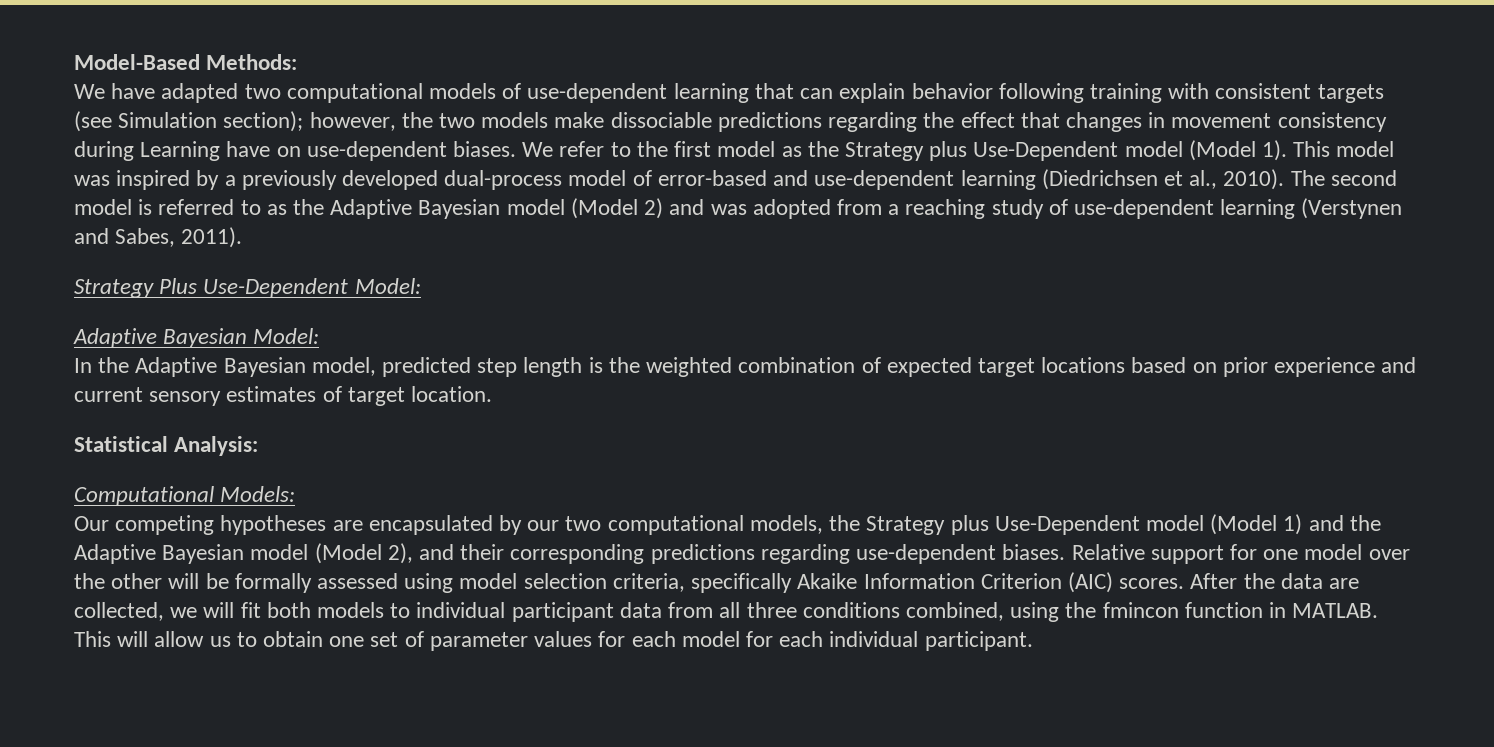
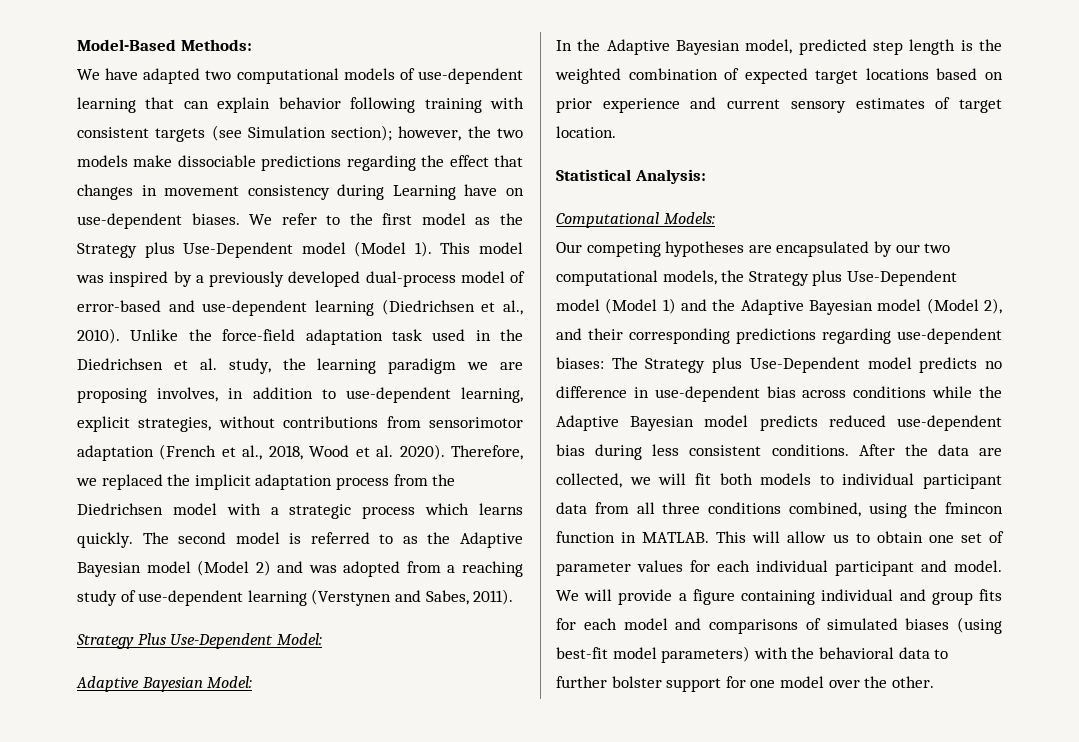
+ Unlike the force-field adaptation task used in the Diedrichsen et al. study, the learning paradigm we are proposing involves, in addition to use-dependent learning, explicit strategies, without contributions from sensorimotor adaptation (French et al., 2018, Wood et al. 2020). Therefore, we replaced the implicit adaptation process from the Diedrichsen model with a strategic process which learns quickly.
- Our competing hypotheses are encapsulated by our two computational models, the Strategy plus Use-Dependent model (Model 1) and the Adaptive Bayesian model (Model 2), and their corresponding predictions regarding use-dependent biases. Relative support for one model over the other will be formally assessed using model selection criteria, specifically Akaike Information Criterion (AIC) scores.
+ Our competing hypotheses are encapsulated by our two computational models, the Strategy plus Use-Dependent model (Model 1) and the Adaptive Bayesian model (Model 2), and their corresponding predictions regarding use-dependent biases: The Strategy plus Use-Dependent model predicts no difference in use-dependent bias across conditions while the Adaptive Bayesian model predicts reduced use-dependent bias during less consistent conditions.
- This will allow us to obtain one set of parameter values for each model for each individual participant.
+ This will allow us to obtain one set of parameter values for each individual participant and model. We will provide a figure containing individual and group fits for each model and comparisons of simulated biases (using best-fit model parameters) with the behavioral data to further bolster support for one model over the other.

